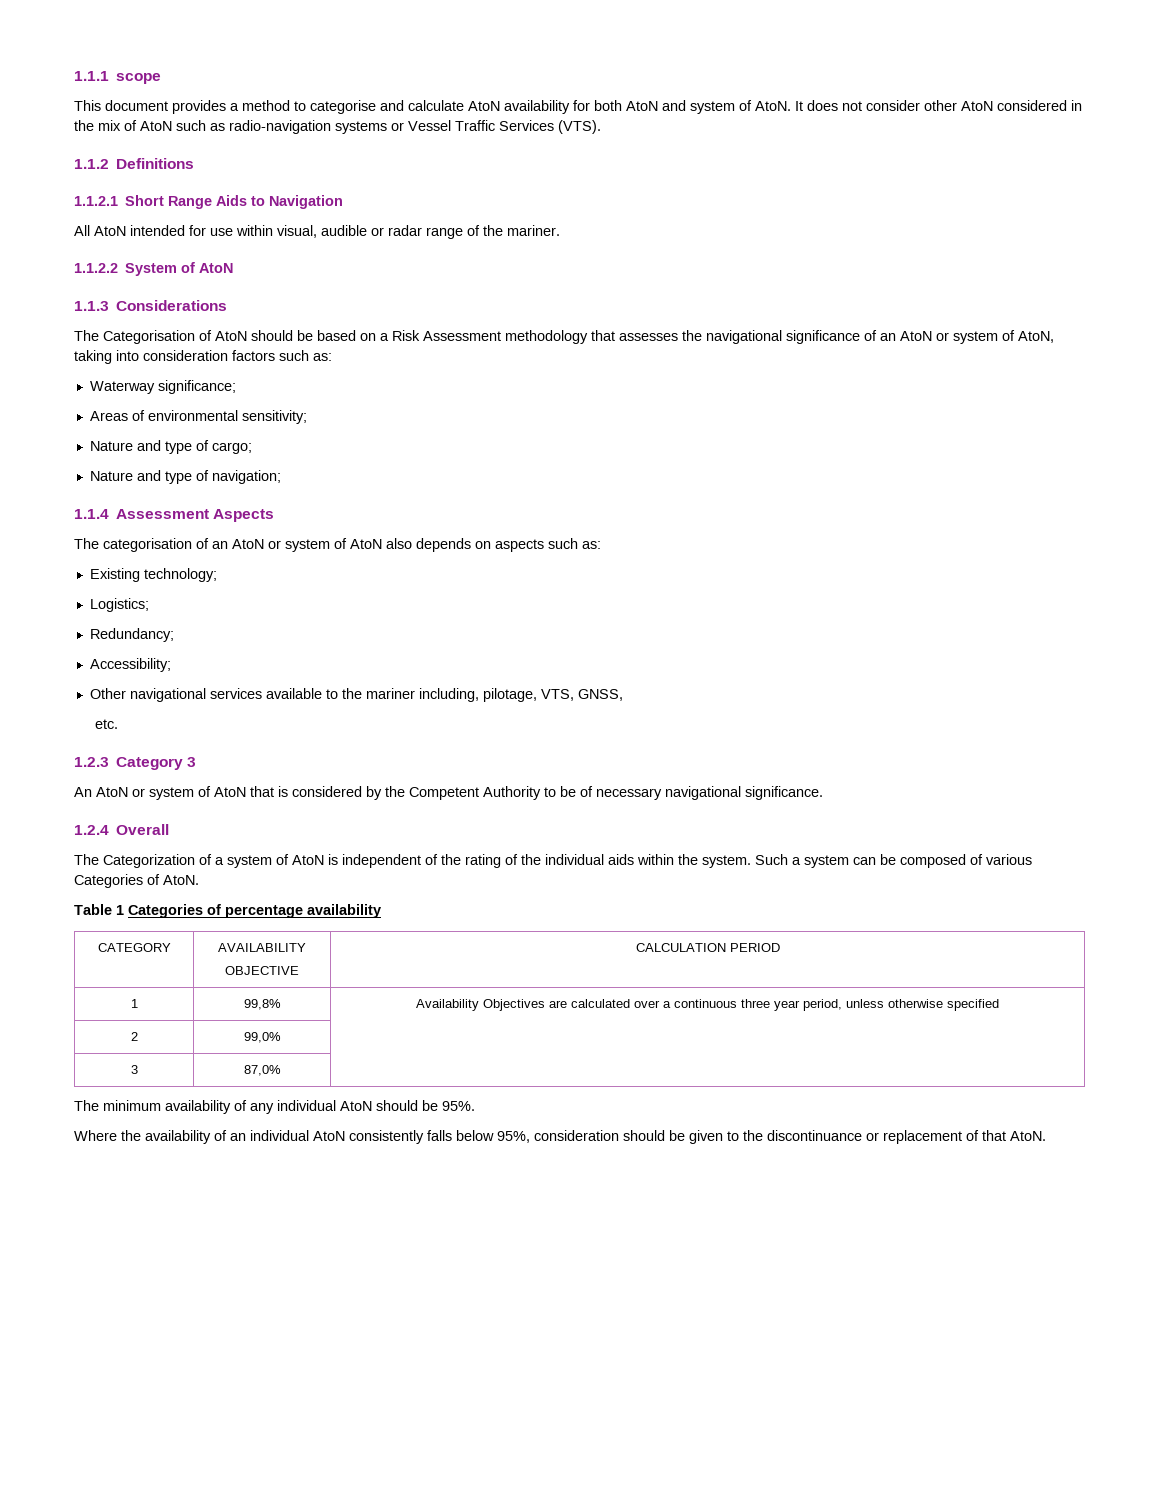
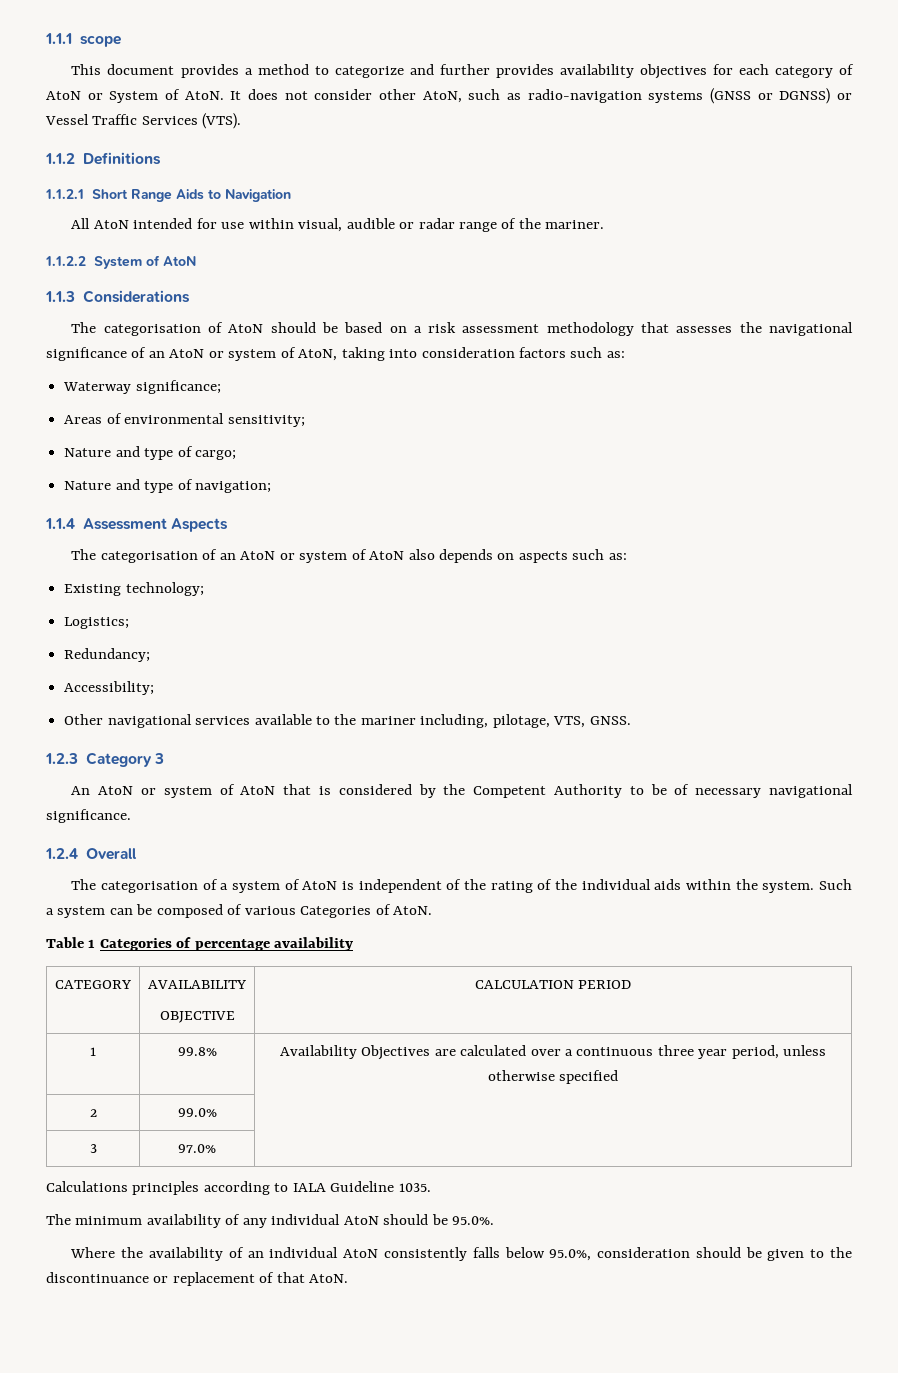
- This document provides a method to categorise and calculate AtoN availability for both AtoN and system of AtoN.
+ This document provides a method to categorize and further provides availability objectives for each category of AtoN or System of AtoN.
- It does not consider other AtoN considered in the mix of AtoN such as radio-navigation systems or Vessel Traffic Services (VTS).
+ It does not consider other AtoN, such as radio-navigation systems (GNSS or DGNSS) or Vessel Traffic Services (VTS).
- The Categorisation of AtoN should be based on a Risk Assessment methodology that assesses the navigational significance of an AtoN or system of AtoN, taking into consideration factors such as:
+ The categorisation of AtoN should be based on a risk assessment methodology that assesses the navigational significance of an AtoN or system of AtoN, taking into consideration factors such as:
- Other navigational services available to the mariner including, pilotage, VTS, GNSS,
- etc.
+ Other navigational services available to the mariner including, pilotage, VTS, GNSS.
- The Categorization of a system of AtoN is independent of the rating of the individual aids within the system.
+ The categorisation of a system of AtoN is independent of the rating of the individual aids within the system.
- 1 | 99,8% | Availability Objectives are calculated over a continuous three year period, unless otherwise specified
+ 1 | 99.8% | Availability Objectives are calculated over a continuous three year period, unless otherwise specified
- 2 | 99,0% |
+ 2 | 99.0% |
- 3 | 87,0% |
+ 3 | 97.0% |
+ Calculations principles according to IALA Guideline 1035.
- The minimum availability of any individual AtoN should be 95%.
+ The minimum availability of any individual AtoN should be 95.0%.
- Where the availability of an individual AtoN consistently falls below 95%, consideration should be given to the discontinuance or replacement of that AtoN.
+ Where the availability of an individual AtoN consistently falls below 95.0%, consideration should be given to the discontinuance or replacement of that AtoN.

